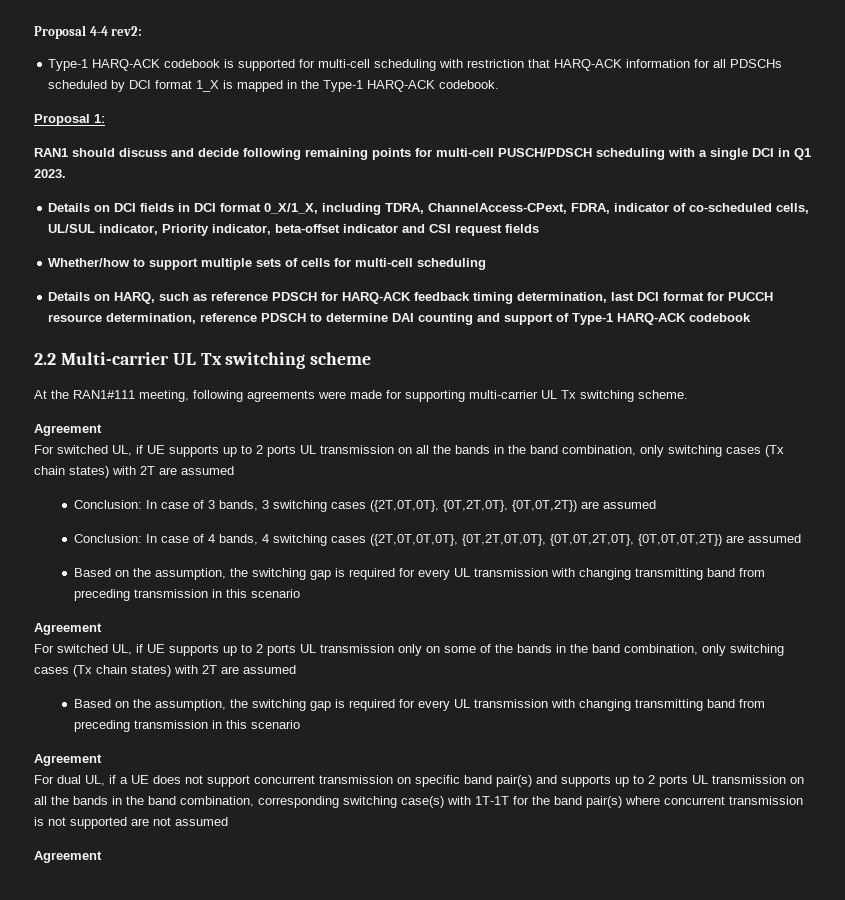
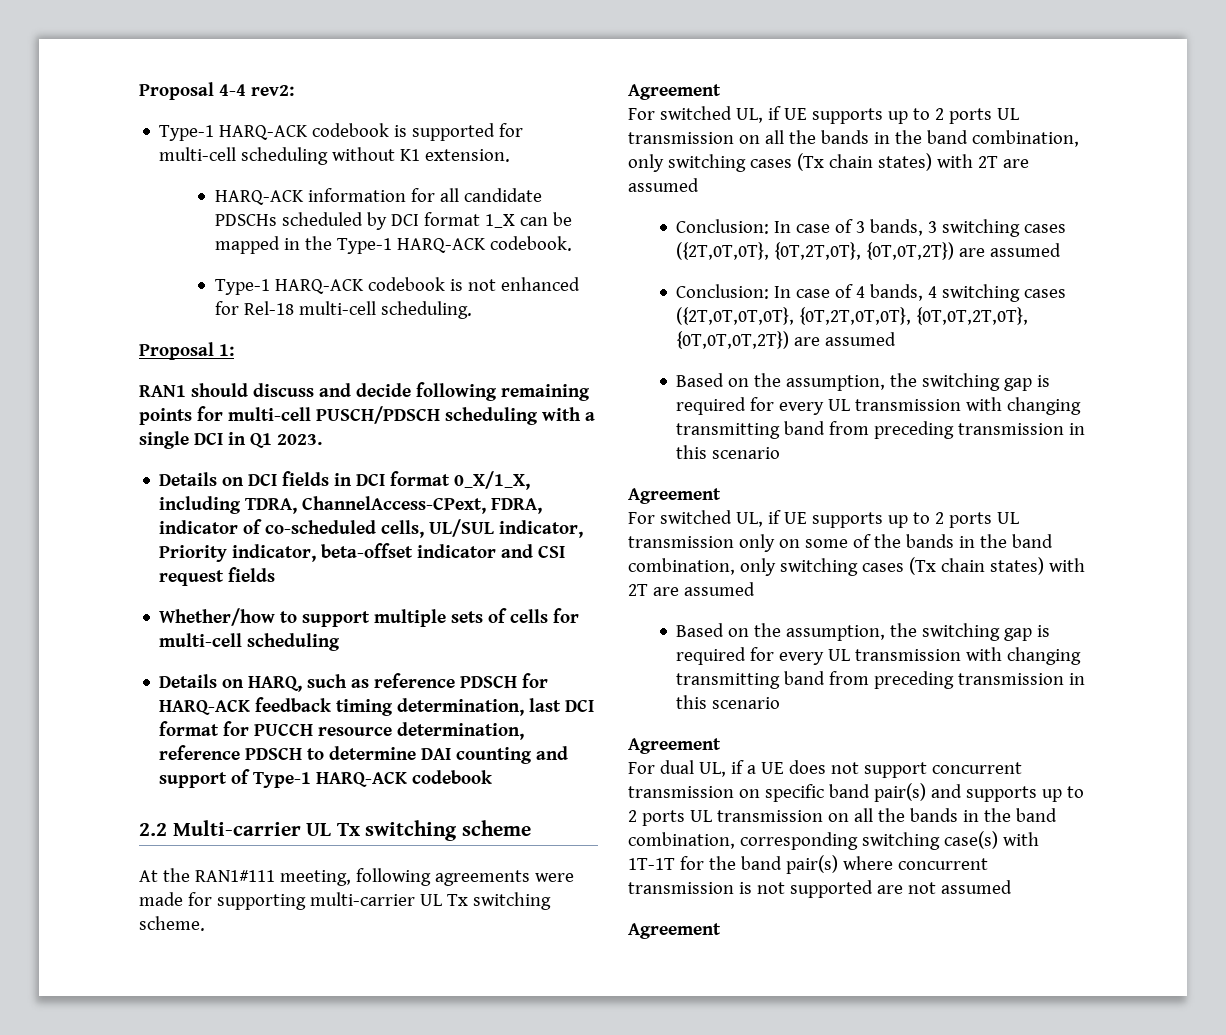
- Type-1 HARQ-ACK codebook is supported for multi-cell scheduling with restriction that HARQ-ACK information for all PDSCHs scheduled by DCI format 1_X is mapped in the Type-1 HARQ-ACK codebook.
+ Type-1 HARQ-ACK codebook is supported for multi-cell scheduling without K1 extension.
+ HARQ-ACK information for all candidate PDSCHs scheduled by DCI format 1_X can be mapped in the Type-1 HARQ-ACK codebook.
+ Type-1 HARQ-ACK codebook is not enhanced for Rel-18 multi-cell scheduling.

